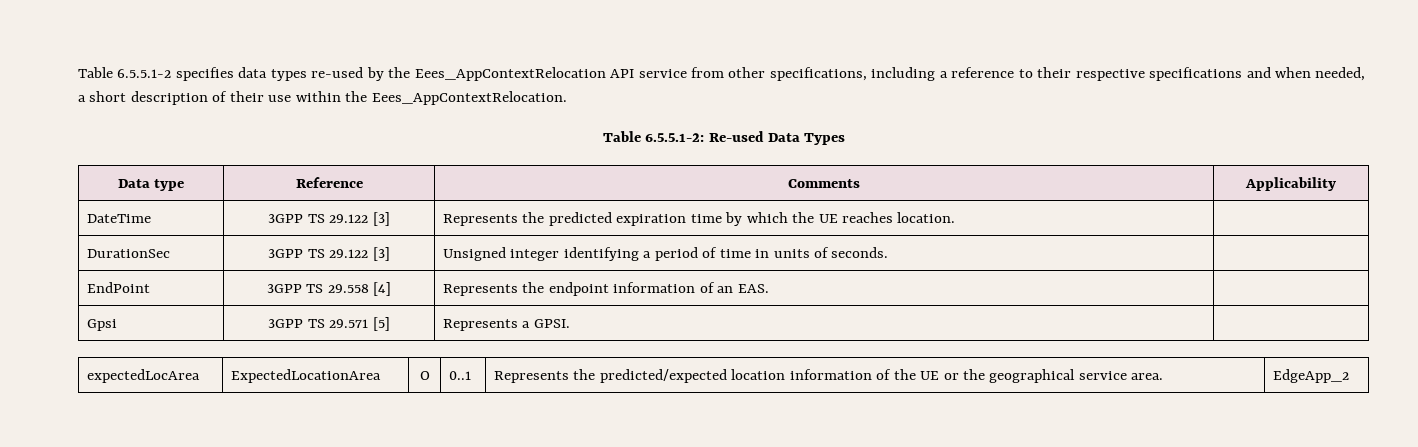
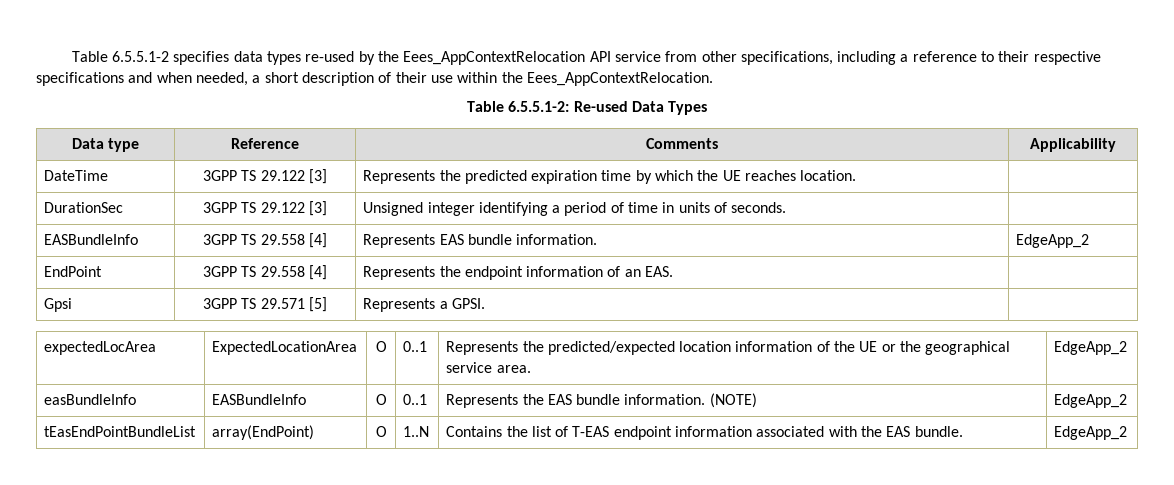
+ EASBundleInfo | 3GPP TS 29.558 [4] | Represents EAS bundle information. | EdgeApp_2
+ easBundleInfo | EASBundleInfo | O | 0..1 | Represents the EAS bundle information. (NOTE) | EdgeApp_2
+ tEasEndPointBundleList | array(EndPoint) | O | 1..N | Contains the list of T-EAS endpoint information associated with the EAS bundle. | EdgeApp_2

